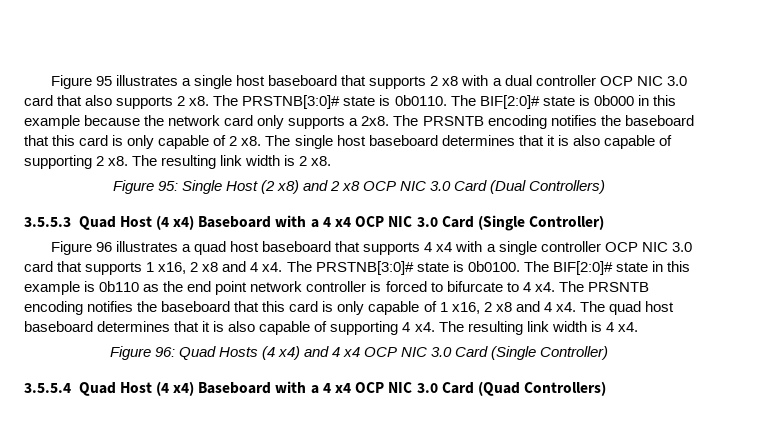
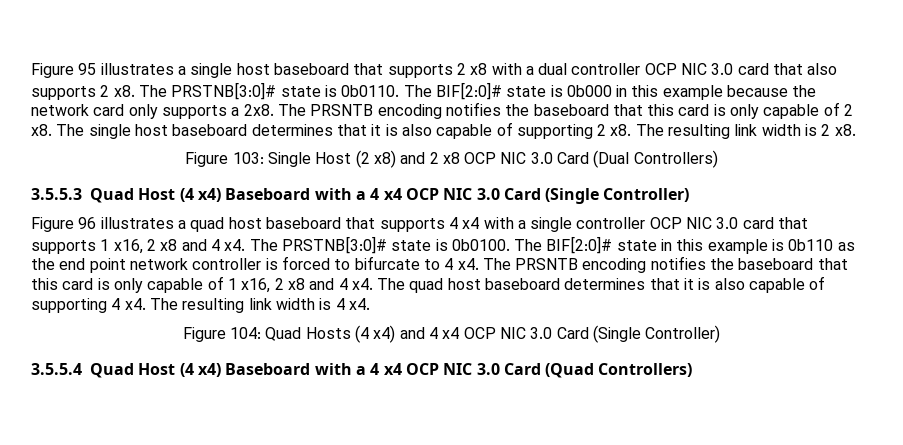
- Figure 95: Single Host (2 x8) and 2 x8 OCP NIC 3.0 Card (Dual Controllers)
+ Figure 103: Single Host (2 x8) and 2 x8 OCP NIC 3.0 Card (Dual Controllers)
- Figure 96: Quad Hosts (4 x4) and 4 x4 OCP NIC 3.0 Card (Single Controller)
+ Figure 104: Quad Hosts (4 x4) and 4 x4 OCP NIC 3.0 Card (Single Controller)

